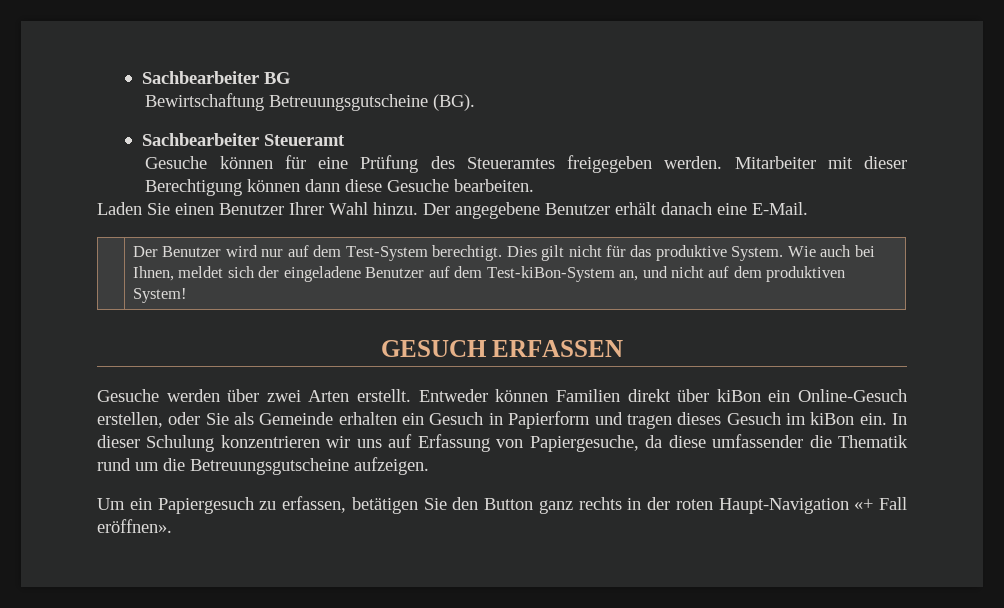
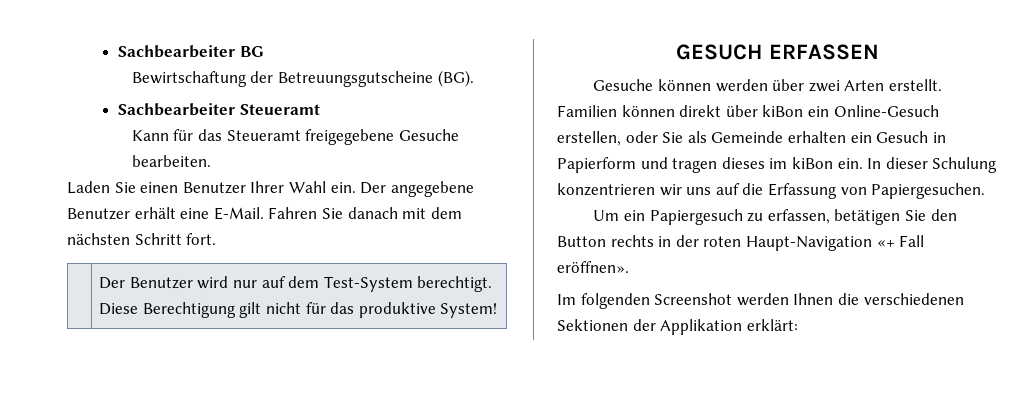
- Bewirtschaftung Betreuungsgutscheine (BG).
+ Bewirtschaftung der Betreuungsgutscheine (BG).
- Gesuche können für eine Prüfung des Steueramtes freigegeben werden. Mitarbeiter mit dieser Berechtigung können dann diese Gesuche bearbeiten.
+ Kann für das Steueramt freigegebene Gesuche bearbeiten.
- Laden Sie einen Benutzer Ihrer Wahl hinzu.
+ Laden Sie einen Benutzer Ihrer Wahl ein.
- Der angegebene Benutzer erhält danach eine E-Mail.
+ Der angegebene Benutzer erhält eine E-Mail. Fahren Sie danach mit dem nächsten Schritt fort.
- | Der Benutzer wird nur auf dem Test-System berechtigt. Dies gilt nicht für das produktive System. Wie auch bei Ihnen, meldet sich der eingeladene Benutzer auf dem Test-kiBon-System an, und nicht auf dem produktiven System!
+ | Der Benutzer wird nur auf dem Test-System berechtigt. Diese Berechtigung gilt nicht für das produktive System!
- Gesuche werden über zwei Arten erstellt.
+ Gesuche können werden über zwei Arten erstellt.
- Entweder können Familien direkt über kiBon ein Online-Gesuch erstellen, oder Sie als Gemeinde erhalten ein Gesuch in Papierform und tragen dieses Gesuch im kiBon ein.
+ Familien können direkt über kiBon ein Online-Gesuch erstellen, oder Sie als Gemeinde erhalten ein Gesuch in Papierform und tragen dieses im kiBon ein.
- In dieser Schulung konzentrieren wir uns auf Erfassung von Papiergesuche, da diese umfassender die Thematik rund um die Betreuungsgutscheine aufzeigen.
+ In dieser Schulung konzentrieren wir uns auf die Erfassung von Papiergesuchen.
- Um ein Papiergesuch zu erfassen, betätigen Sie den Button ganz rechts in der roten Haupt-Navigation «+ Fall eröffnen».
+ Um ein Papiergesuch zu erfassen, betätigen Sie den Button rechts in der roten Haupt-Navigation «+ Fall eröffnen».
+ Im folgenden Screenshot werden Ihnen die verschiedenen Sektionen der Applikation erklärt:

